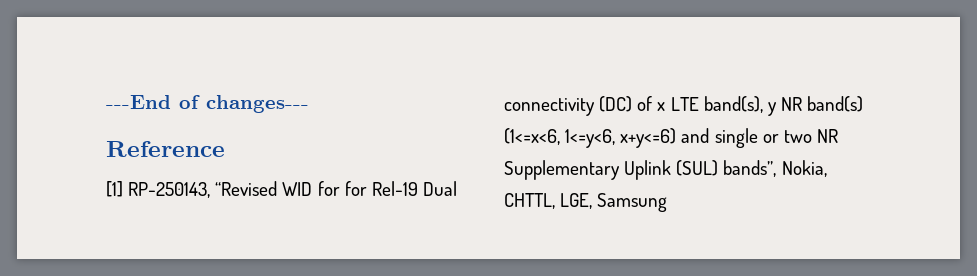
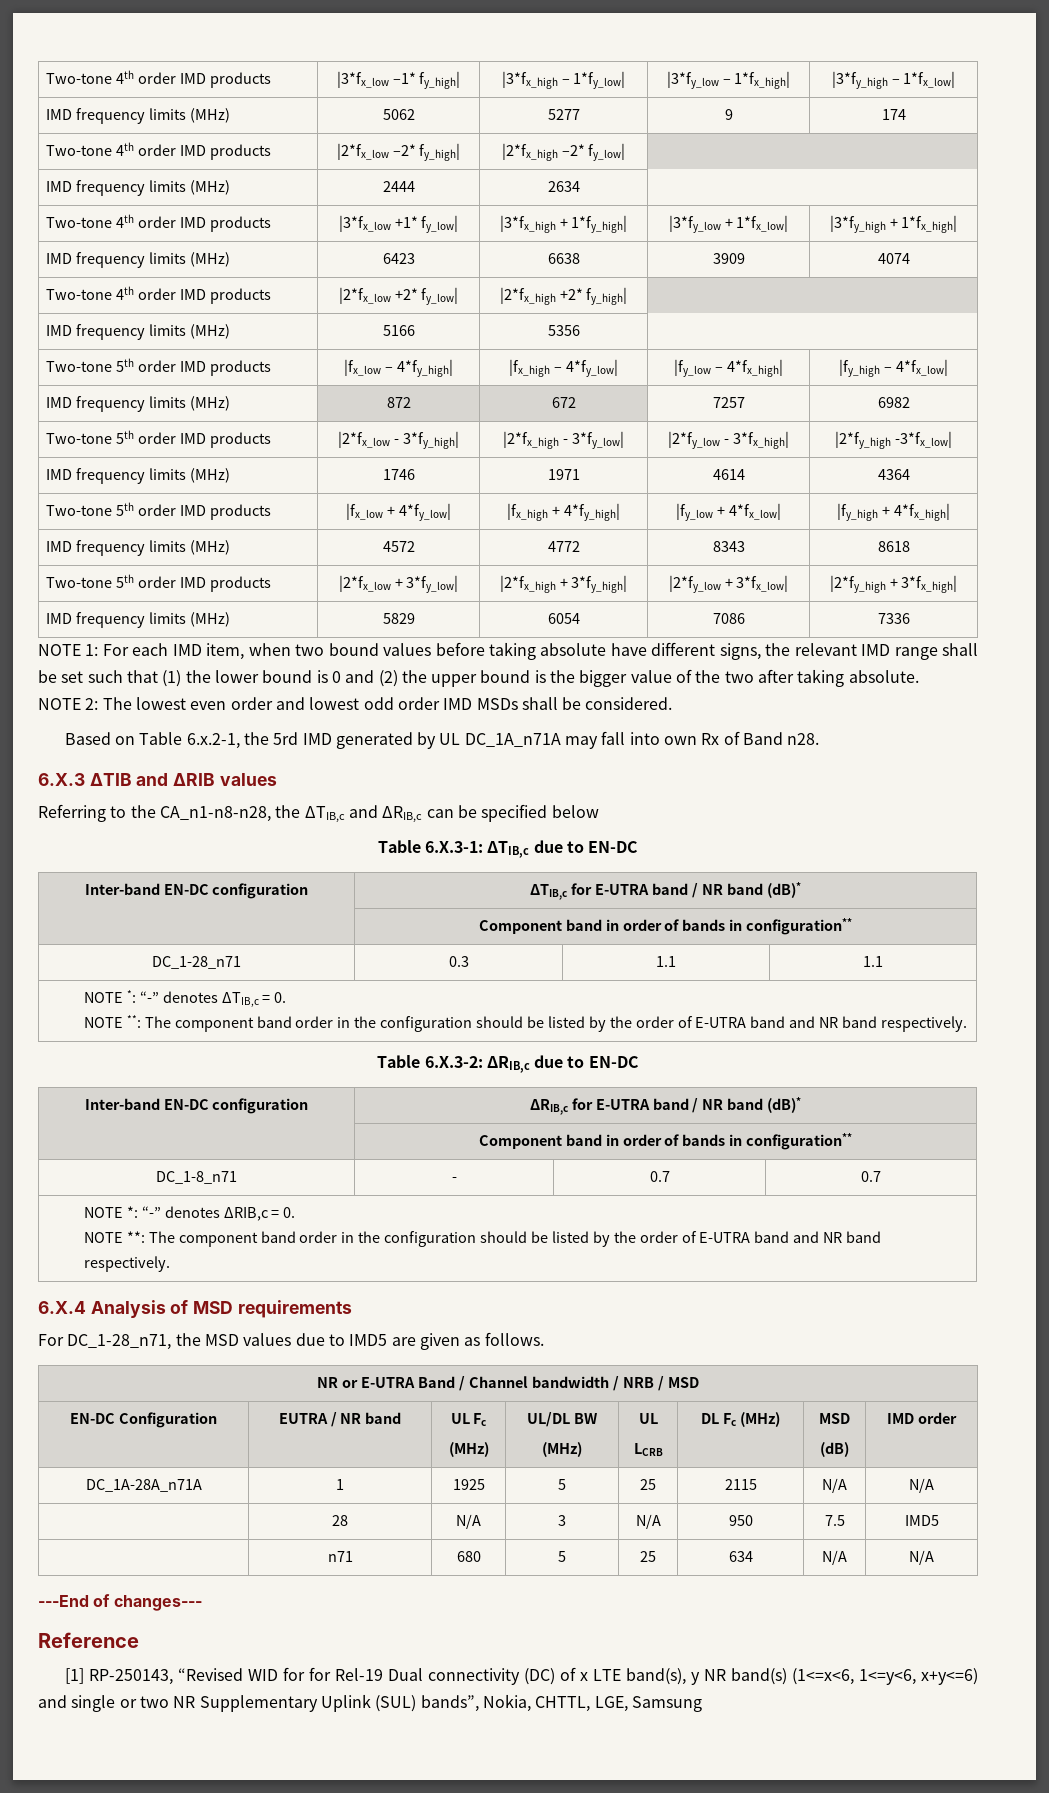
+ Two-tone 4th order IMD products | |3*fx_low –1* fy_high| | |3*fx_high – 1*fy_low| | |3*fy_low – 1*fx_high| | |3*fy_high – 1*fx_low|
+ IMD frequency limits (MHz) | 5062 | 5277 | 9 | 174
+ Two-tone 4th order IMD products | |2*fx_low –2* fy_high| | |2*fx_high –2* fy_low| |
+ IMD frequency limits (MHz) | 2444 | 2634 |
+ Two-tone 4th order IMD products | |3*fx_low +1* fy_low| | |3*fx_high + 1*fy_high| | |3*fy_low + 1*fx_low| | |3*fy_high + 1*fx_high|
+ IMD frequency limits (MHz) | 6423 | 6638 | 3909 | 4074
+ Two-tone 4th order IMD products | |2*fx_low +2* fy_low| | |2*fx_high +2* fy_high| |
+ IMD frequency limits (MHz) | 5166 | 5356 |
+ Two-tone 5th order IMD products | |fx_low – 4*fy_high| | |fx_high – 4*fy_low| | |fy_low – 4*fx_high| | |fy_high – 4*fx_low|
+ IMD frequency limits (MHz) | 872 | 672 | 7257 | 6982
+ Two-tone 5th order IMD products | |2*fx_low - 3*fy_high| | |2*fx_high - 3*fy_low| | |2*fy_low - 3*fx_high| | |2*fy_high -3*fx_low|
+ IMD frequency limits (MHz) | 1746 | 1971 | 4614 | 4364
+ Two-tone 5th order IMD products | |fx_low + 4*fy_low| | |fx_high + 4*fy_high| | |fy_low + 4*fx_low| | |fy_high + 4*fx_high|
+ IMD frequency limits (MHz) | 4572 | 4772 | 8343 | 8618
+ Two-tone 5th order IMD products | |2*fx_low + 3*fy_low| | |2*fx_high + 3*fy_high| | |2*fy_low + 3*fx_low| | |2*fy_high + 3*fx_high|
+ IMD frequency limits (MHz) | 5829 | 6054 | 7086 | 7336
+ NOTE 1: For each IMD item, when two bound values before taking absolute have different signs, the relevant IMD range shall be set such that (1) the lower bound is 0 and (2) the upper bound is the bigger value of the two after taking absolute.
+ NOTE 2: The lowest even order and lowest odd order IMD MSDs shall be considered.
+ Based on Table 6.x.2-1, the 5rd IMD generated by UL DC_1A_n71A may fall into own Rx of Band n28.
+ 6.X.3 ∆TIB and ∆RIB values
+ Referring to the CA_n1-n8-n28, the ΔTIB,c and ΔRIB,c can be specified below
+ Table 6.X.3-1: ΔTIB,c due to EN-DC
+ Inter-band EN-DC configuration | ΔTIB,c for E-UTRA band / NR band (dB)*
+ | Component band in order of bands in configuration**
+ DC_1-28_n71 | 0.3 | 1.1 | 1.1
+ NOTE *: “-” denotes ΔTIB,c = 0.
+ NOTE **: The component band order in the configuration should be listed by the order of E-UTRA band and NR band respectively.
+ Table 6.X.3-2: ΔRIB,c due to EN-DC
+ Inter-band EN-DC configuration | ΔRIB,c for E-UTRA band / NR band (dB)*
+ | Component band in order of bands in configuration**
+ DC_1-8_n71 | - | 0.7 | 0.7
+ NOTE *: “-” denotes ΔRIB,c = 0.
+ NOTE **: The component band order in the configuration should be listed by the order of E-UTRA band and NR band respectively.
+ 6.X.4 Analysis of MSD requirements
+ For DC_1-28_n71, the MSD values due to IMD5 are given as follows.
+ NR or E-UTRA Band / Channel bandwidth / NRB / MSD
+ EN-DC Configuration | EUTRA / NR band | UL Fc
+ (MHz) | UL/DL BW
+ (MHz) | UL
+ LCRB | DL Fc (MHz) | MSD
+ (dB) | IMD order
+ DC_1A-28A_n71A | 1 | 1925 | 5 | 25 | 2115 | N/A | N/A
+ | 28 | N/A | 3 | N/A | 950 | 7.5 | IMD5
+ | n71 | 680 | 5 | 25 | 634 | N/A | N/A

